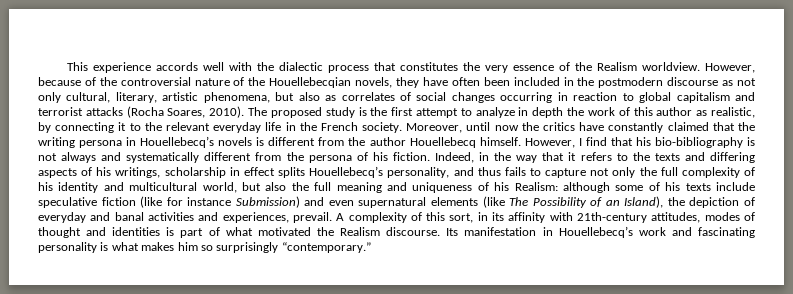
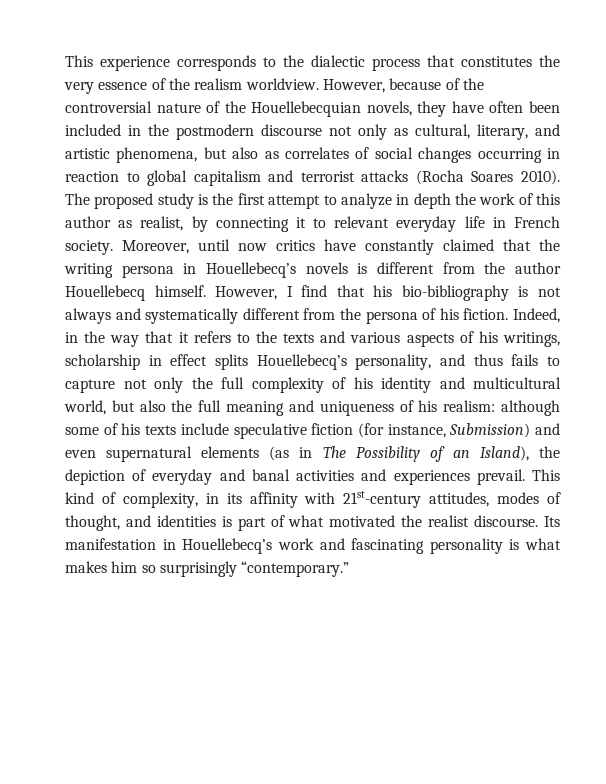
- This experience accords well with the dialectic process that constitutes the very essence of the Realism worldview.
+ This experience corresponds to the dialectic process that constitutes the very essence of the realism worldview.
- However, because of the controversial nature of the Houellebecqian novels, they have often been included in the postmodern discourse as not only cultural, literary, artistic phenomena, but also as correlates of social changes occurring in reaction to global capitalism and terrorist attacks (Rocha Soares, 2010).
+ However, because of the controversial nature of the Houellebecquian novels, they have often been included in the postmodern discourse not only as cultural, literary, and artistic phenomena, but also as correlates of social changes occurring in reaction to global capitalism and terrorist attacks (Rocha Soares 2010).
- The proposed study is the first attempt to analyze in depth the work of this author as realistic, by connecting it to the relevant everyday life in the French society.
+ The proposed study is the first attempt to analyze in depth the work of this author as realist, by connecting it to relevant everyday life in French society.
- Moreover, until now the critics have constantly claimed that the writing persona in Houellebecq’s novels is different from the author Houellebecq himself.
+ Moreover, until now critics have constantly claimed that the writing persona in Houellebecq’s novels is different from the author Houellebecq himself.
- Indeed, in the way that it refers to the texts and differing aspects of his writings, scholarship in effect splits Houellebecq’s personality, and thus fails to capture not only the full complexity of his identity and multicultural world, but also the full meaning and uniqueness of his Realism:
+ Indeed, in the way that it refers to the texts and various aspects of his writings, scholarship in effect splits Houellebecq’s personality, and thus fails to capture not only the full complexity of his identity and multicultural world, but also the full meaning and uniqueness of his realism:
- although some of his texts include speculative fiction (like for instance Submission) and even supernatural elements (like The Possibility of an Island), the depiction of everyday and banal activities and experiences, prevail. A complexity of this sort, in its affinity with 21th-century attitudes, modes of thought and identities is part of what motivated the Realism discourse.
+ although some of his texts include speculative fiction (for instance, Submission) and even supernatural elements (as in The Possibility of an Island), the depiction of everyday and banal activities and experiences prevail. This kind of complexity, in its affinity with 21st-century attitudes, modes of thought, and identities is part of what motivated the realist discourse.

